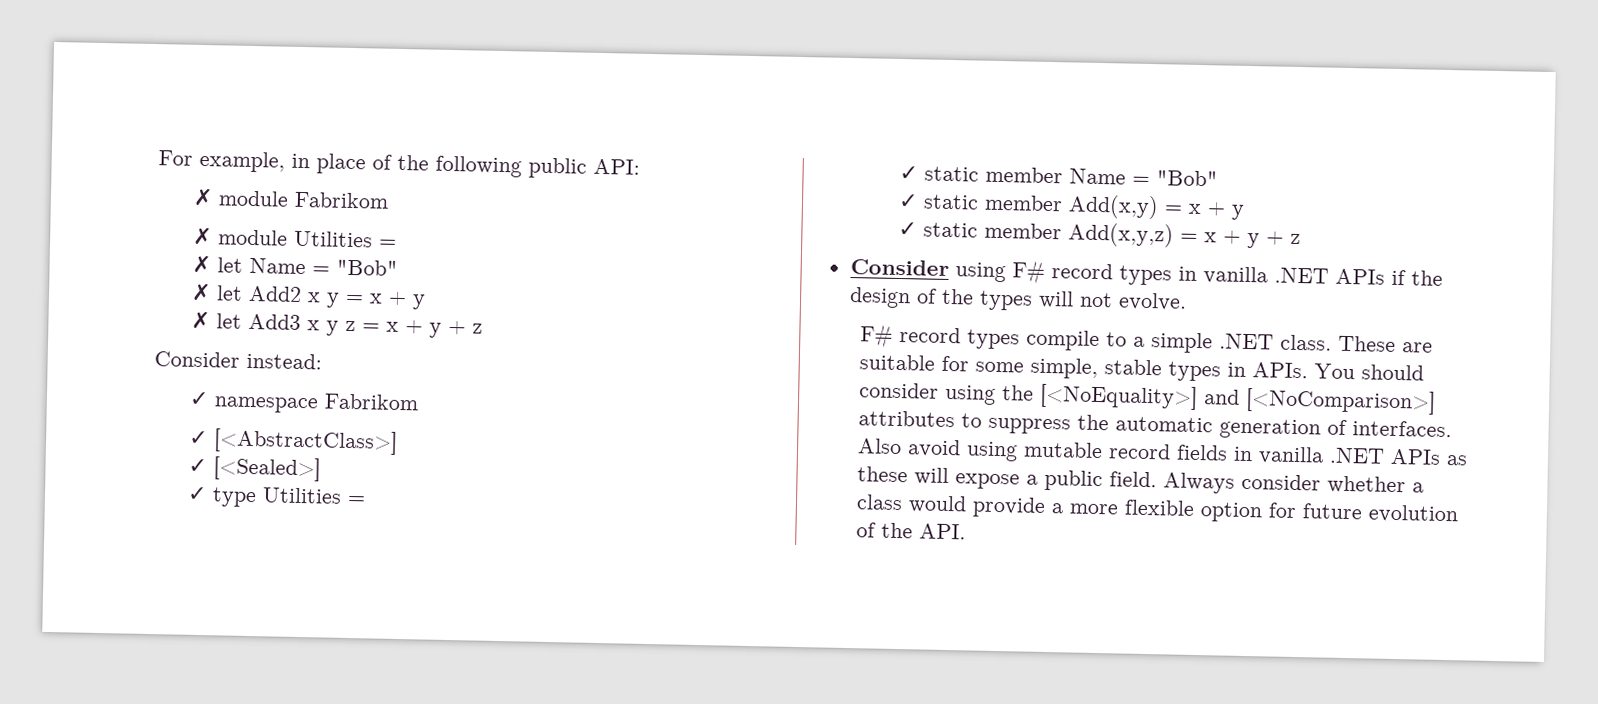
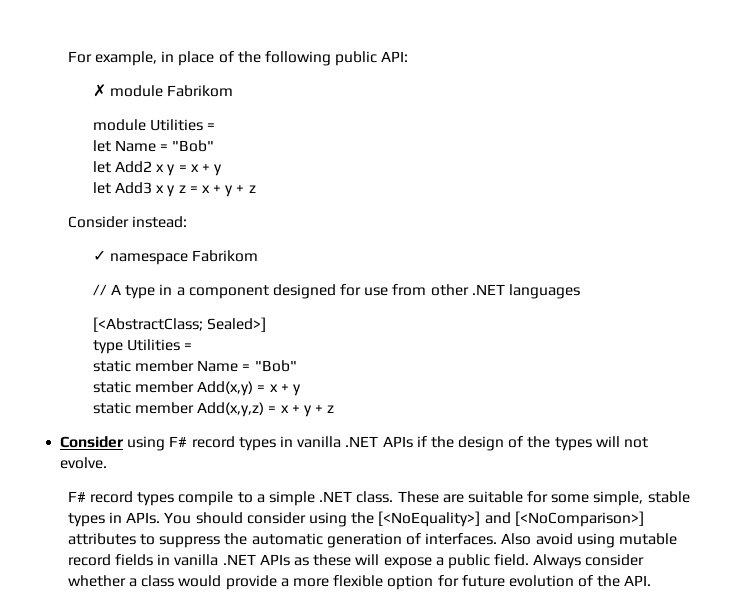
- ✗ module Utilities =
+ module Utilities =
- ✗ let Name = "Bob"
+ let Name = "Bob"
- ✗ let Add2 x y = x + y
+ let Add2 x y = x + y
- ✗ let Add3 x y z = x + y + z
+ let Add3 x y z = x + y + z
- ✓ [<AbstractClass>]
- ✓ [<Sealed>]
- ✓ type Utilities =
+ // A type in a component designed for use from other .NET languages
+ [<AbstractClass; Sealed>]
+ type Utilities =
- ✓ static member Name = "Bob"
+ static member Name = "Bob"
- ✓ static member Add(x,y) = x + y
+ static member Add(x,y) = x + y
- ✓ static member Add(x,y,z) = x + y + z
+ static member Add(x,y,z) = x + y + z

